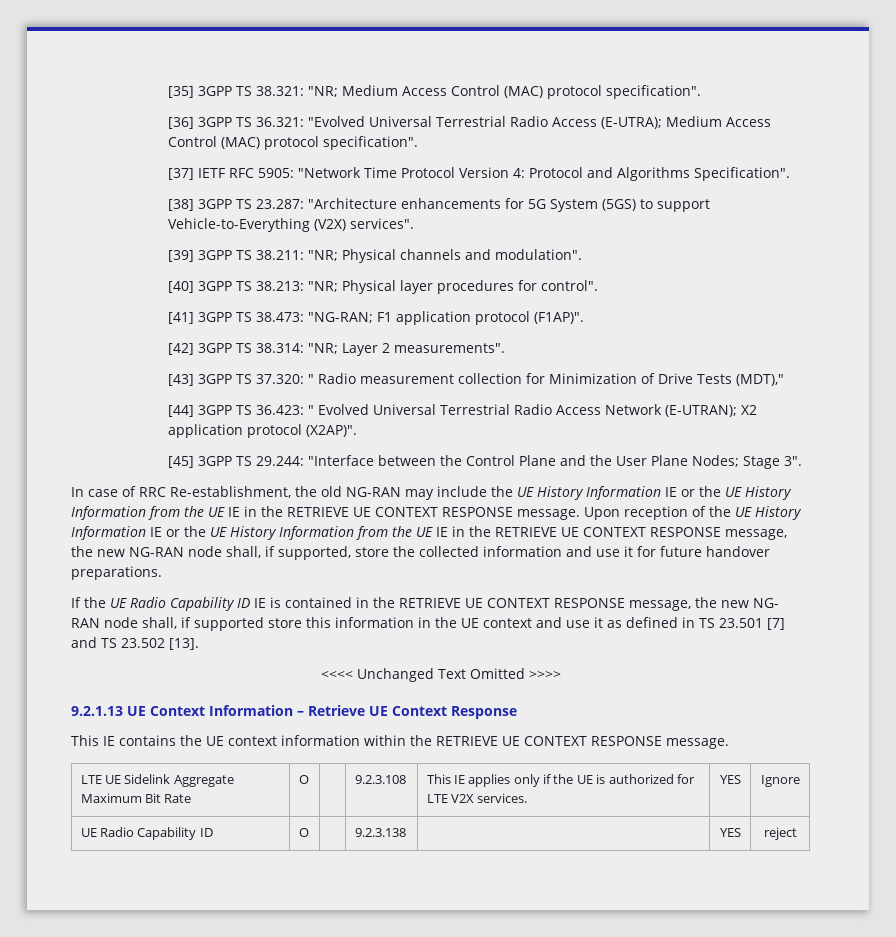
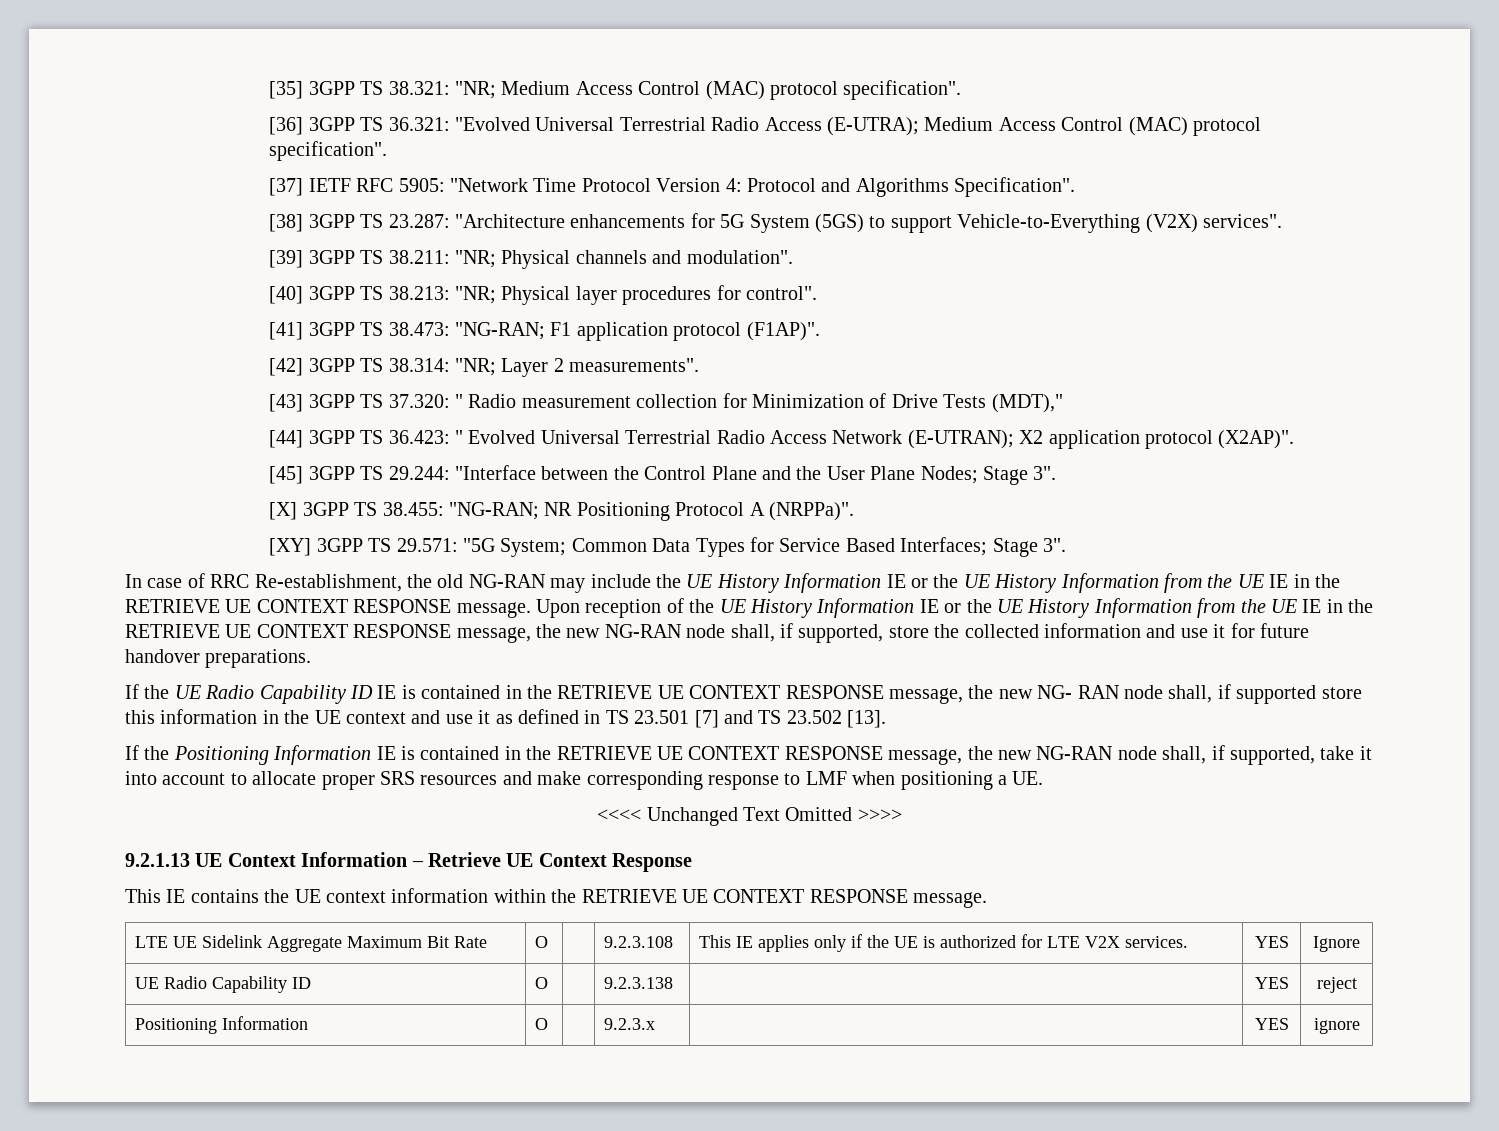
+ [X] 3GPP TS 38.455: "NG-RAN; NR Positioning Protocol A (NRPPa)".
+ [XY] 3GPP TS 29.571: "5G System; Common Data Types for Service Based Interfaces; Stage 3".
+ If the Positioning Information IE is contained in the RETRIEVE UE CONTEXT RESPONSE message, the new NG-RAN node shall, if supported, take it into account to allocate proper SRS resources and make corresponding response to LMF when positioning a UE.
+ Positioning Information | O | | 9.2.3.x | | YES | ignore

